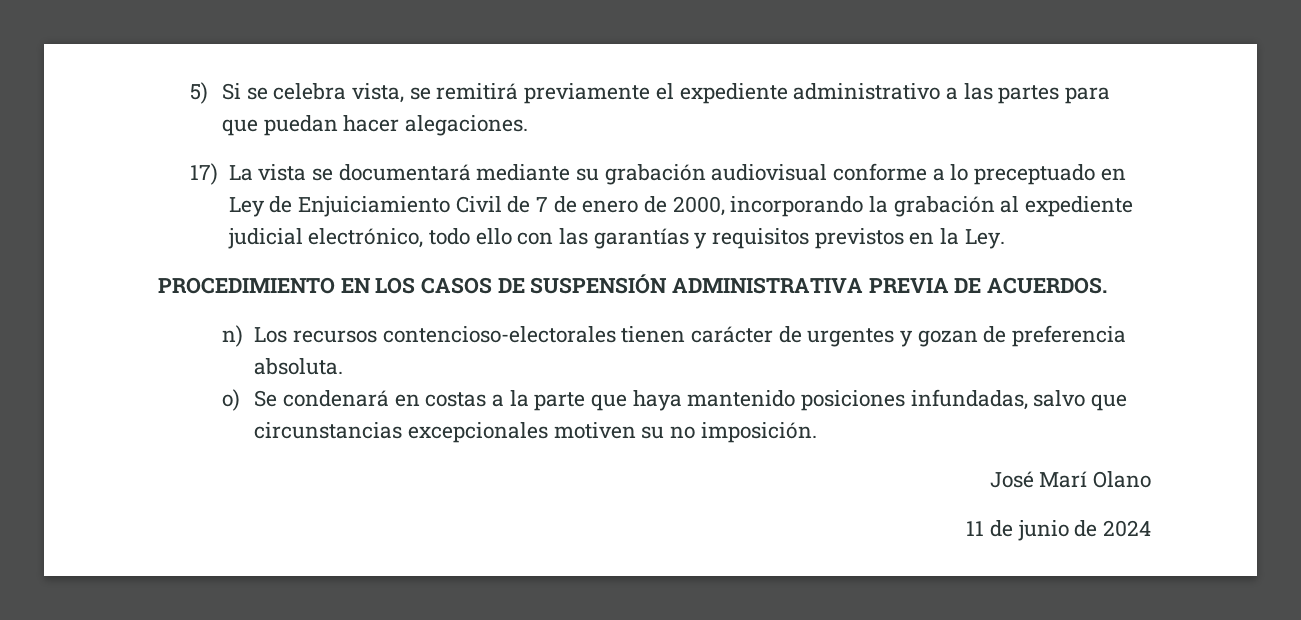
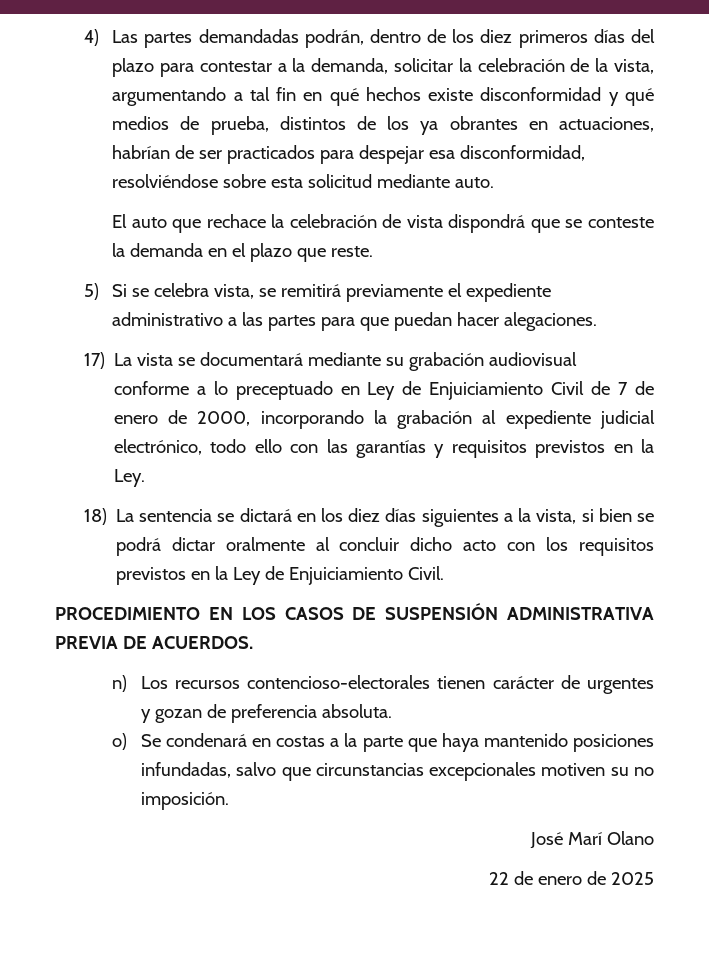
+ 4) Las partes demandadas podrán, dentro de los diez primeros días del plazo para contestar a la demanda, solicitar la celebración de la vista, argumentando a tal fin en qué hechos existe disconformidad y qué medios de prueba, distintos de los ya obrantes en actuaciones, habrían de ser practicados para despejar esa disconformidad, resolviéndose sobre esta solicitud mediante auto.
+ El auto que rechace la celebración de vista dispondrá que se conteste la demanda en el plazo que reste.
+ 18) La sentencia se dictará en los diez días siguientes a la vista, si bien se podrá dictar oralmente al concluir dicho acto con los requisitos previstos en la Ley de Enjuiciamiento Civil.
- 11 de junio de 2024
+ 22 de enero de 2025

